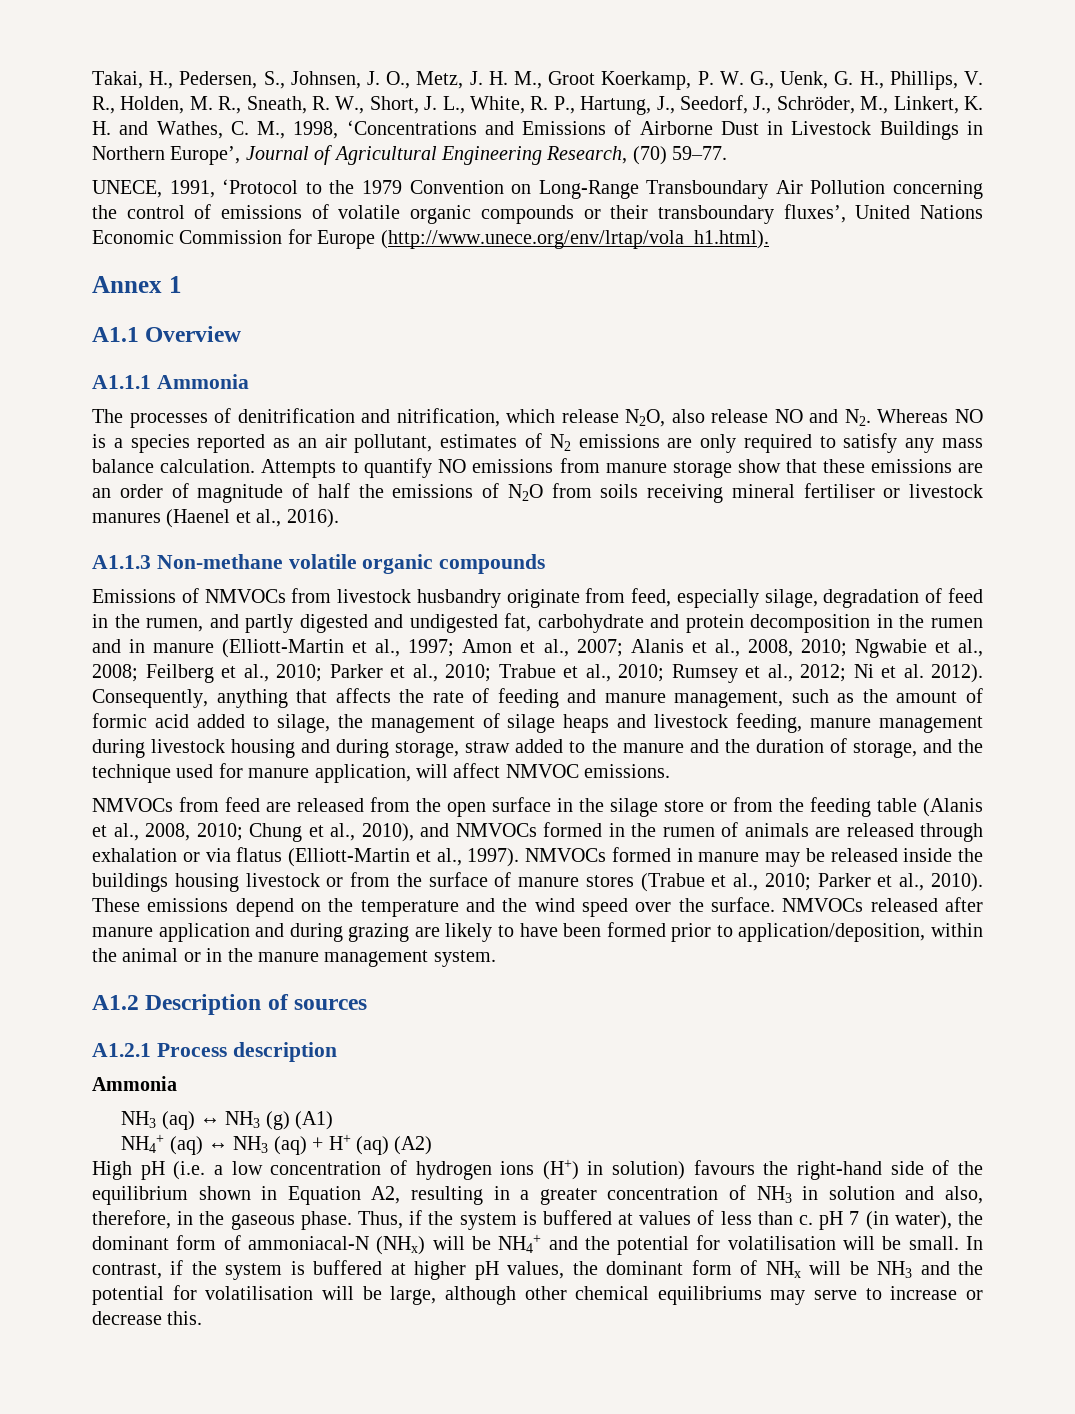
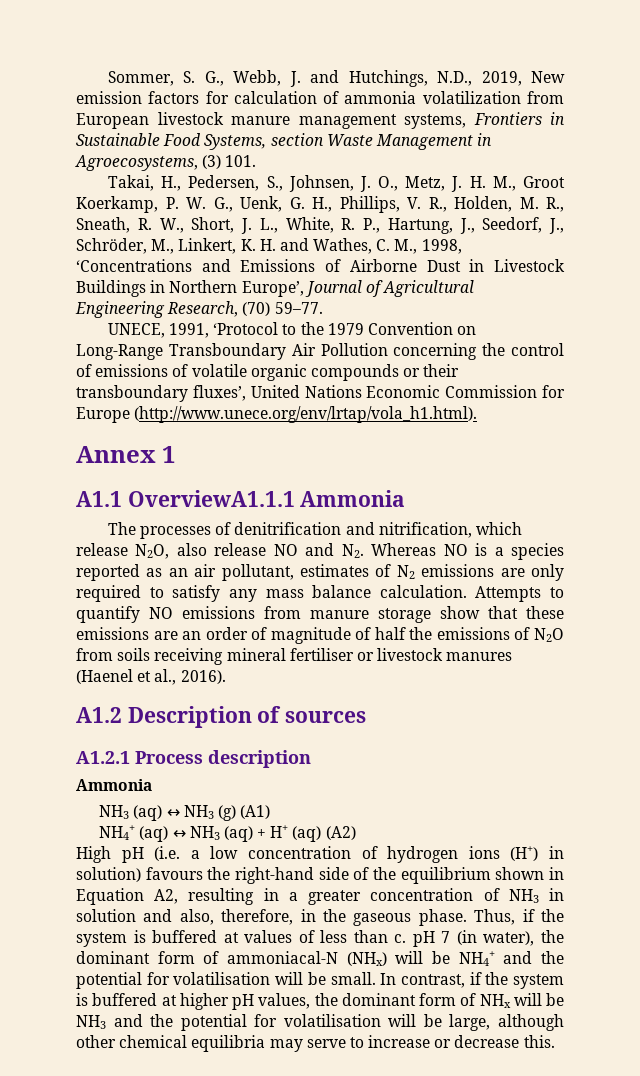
+ Sommer, S. G., Webb, J. and Hutchings, N.D., 2019, New emission factors for calculation of ammonia volatilization from European livestock manure management systems, Frontiers in Sustainable Food Systems, section Waste Management in Agroecosystems, (3) 101.
- A1.1 Overview
- A1.1.1 Ammonia
+ A1.1 OverviewA1.1.1 Ammonia
- A1.1.3 Non-methane volatile organic compounds
- Emissions of NMVOCs from livestock husbandry originate from feed, especially silage, degradation of feed in the rumen, and partly digested and undigested fat, carbohydrate and protein decomposition in the rumen and in manure (Elliott-Martin et al., 1997; Amon et al., 2007; Alanis et al., 2008, 2010; Ngwabie et al., 2008; Feilberg et al., 2010; Parker et al., 2010; Trabue et al., 2010; Rumsey et al., 2012; Ni et al. 2012). Consequently, anything that affects the rate of feeding and manure management, such as the amount of formic acid added to silage, the management of silage heaps and livestock feeding, manure management during livestock housing and during storage, straw added to the manure and the duration of storage, and the technique used for manure application, will affect NMVOC emissions.
- NMVOCs from feed are released from the open surface in the silage store or from the feeding table (Alanis et al., 2008, 2010; Chung et al., 2010), and NMVOCs formed in the rumen of animals are released through exhalation or via flatus (Elliott-Martin et al., 1997). NMVOCs formed in manure may be released inside the buildings housing livestock or from the surface of manure stores (Trabue et al., 2010; Parker et al., 2010). These emissions depend on the temperature and the wind speed over the surface. NMVOCs released after manure application and during grazing are likely to have been formed prior to application/deposition, within the animal or in the manure management system.
- In contrast, if the system is buffered at higher pH values, the dominant form of NHx will be NH3 and the potential for volatilisation will be large, although other chemical equilibriums may serve to increase or decrease this.
+ In contrast, if the system is buffered at higher pH values, the dominant form of NHx will be NH3 and the potential for volatilisation will be large, although other chemical equilibria may serve to increase or decrease this.

